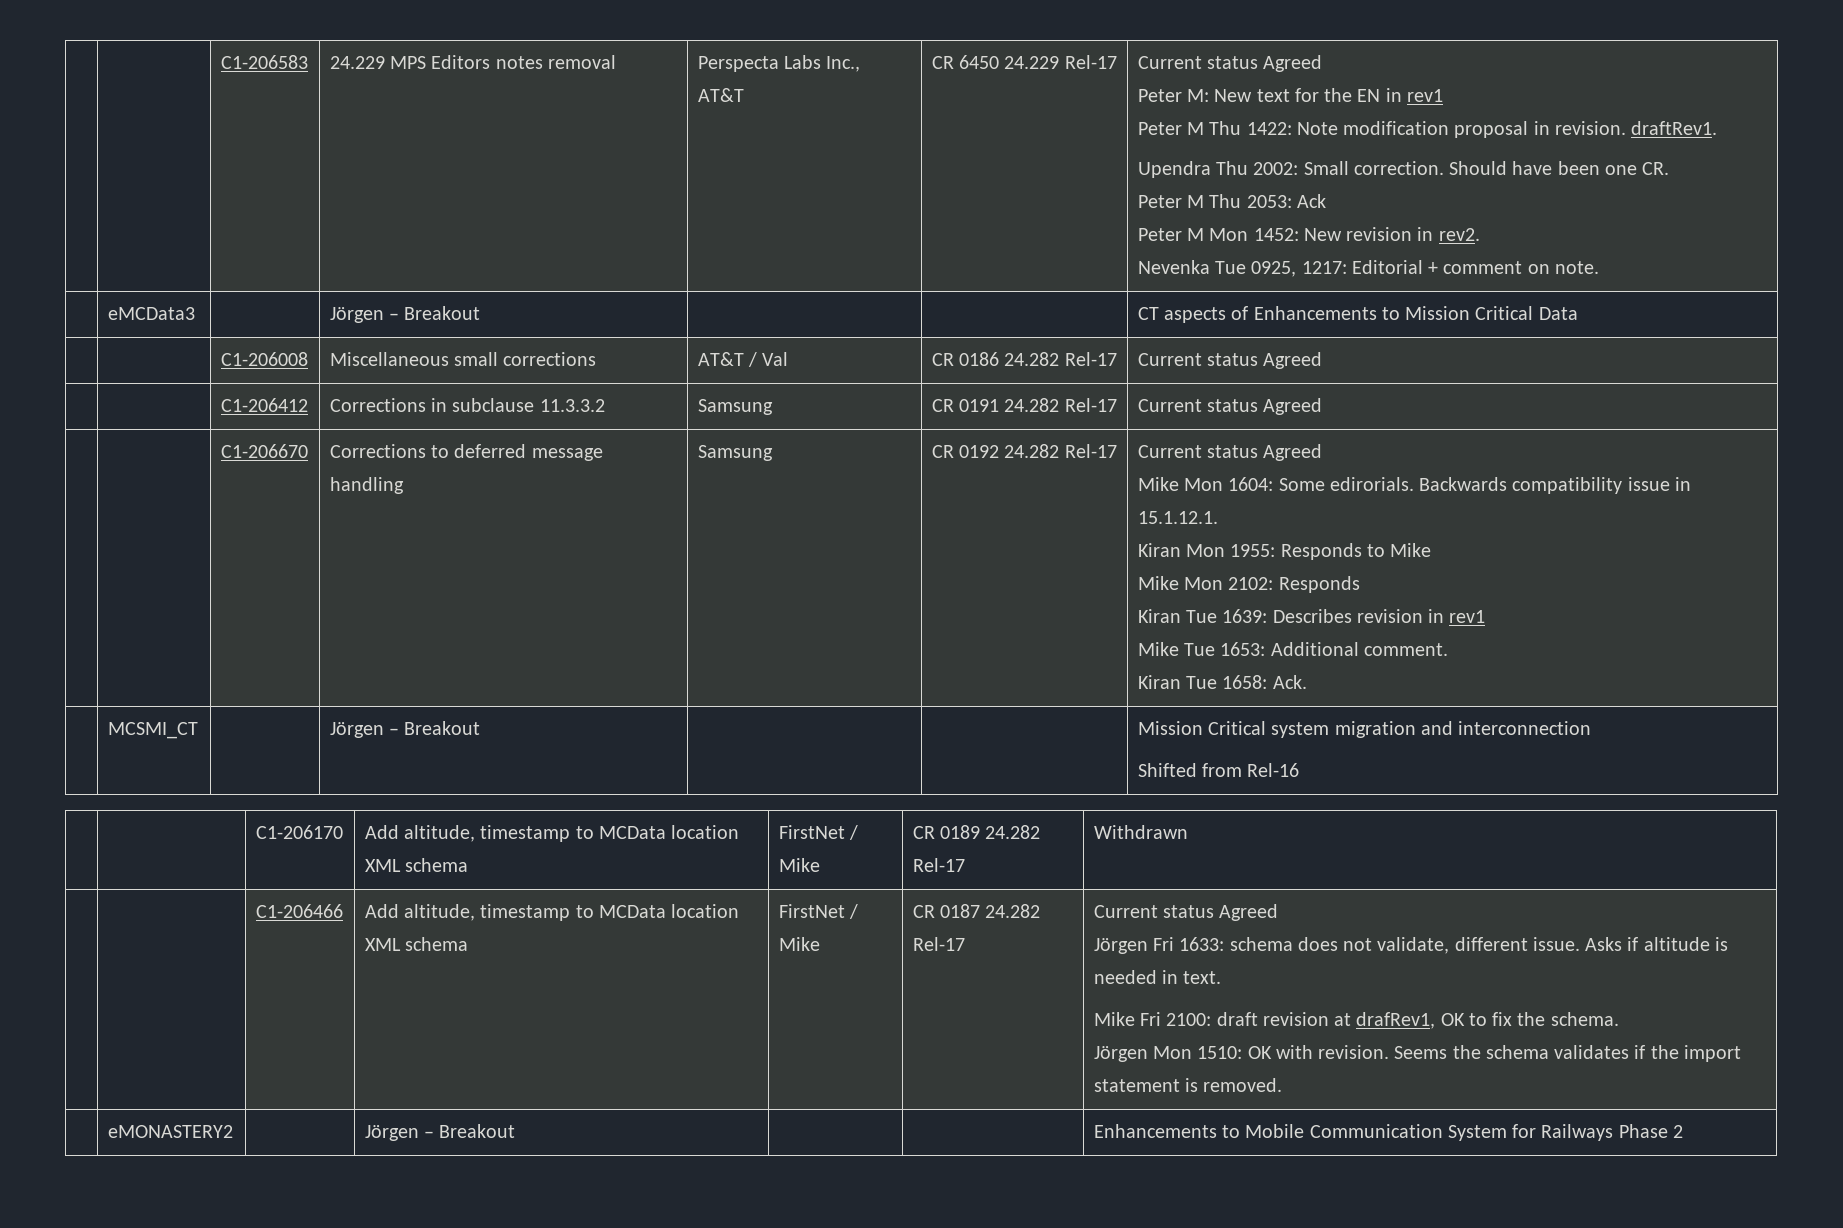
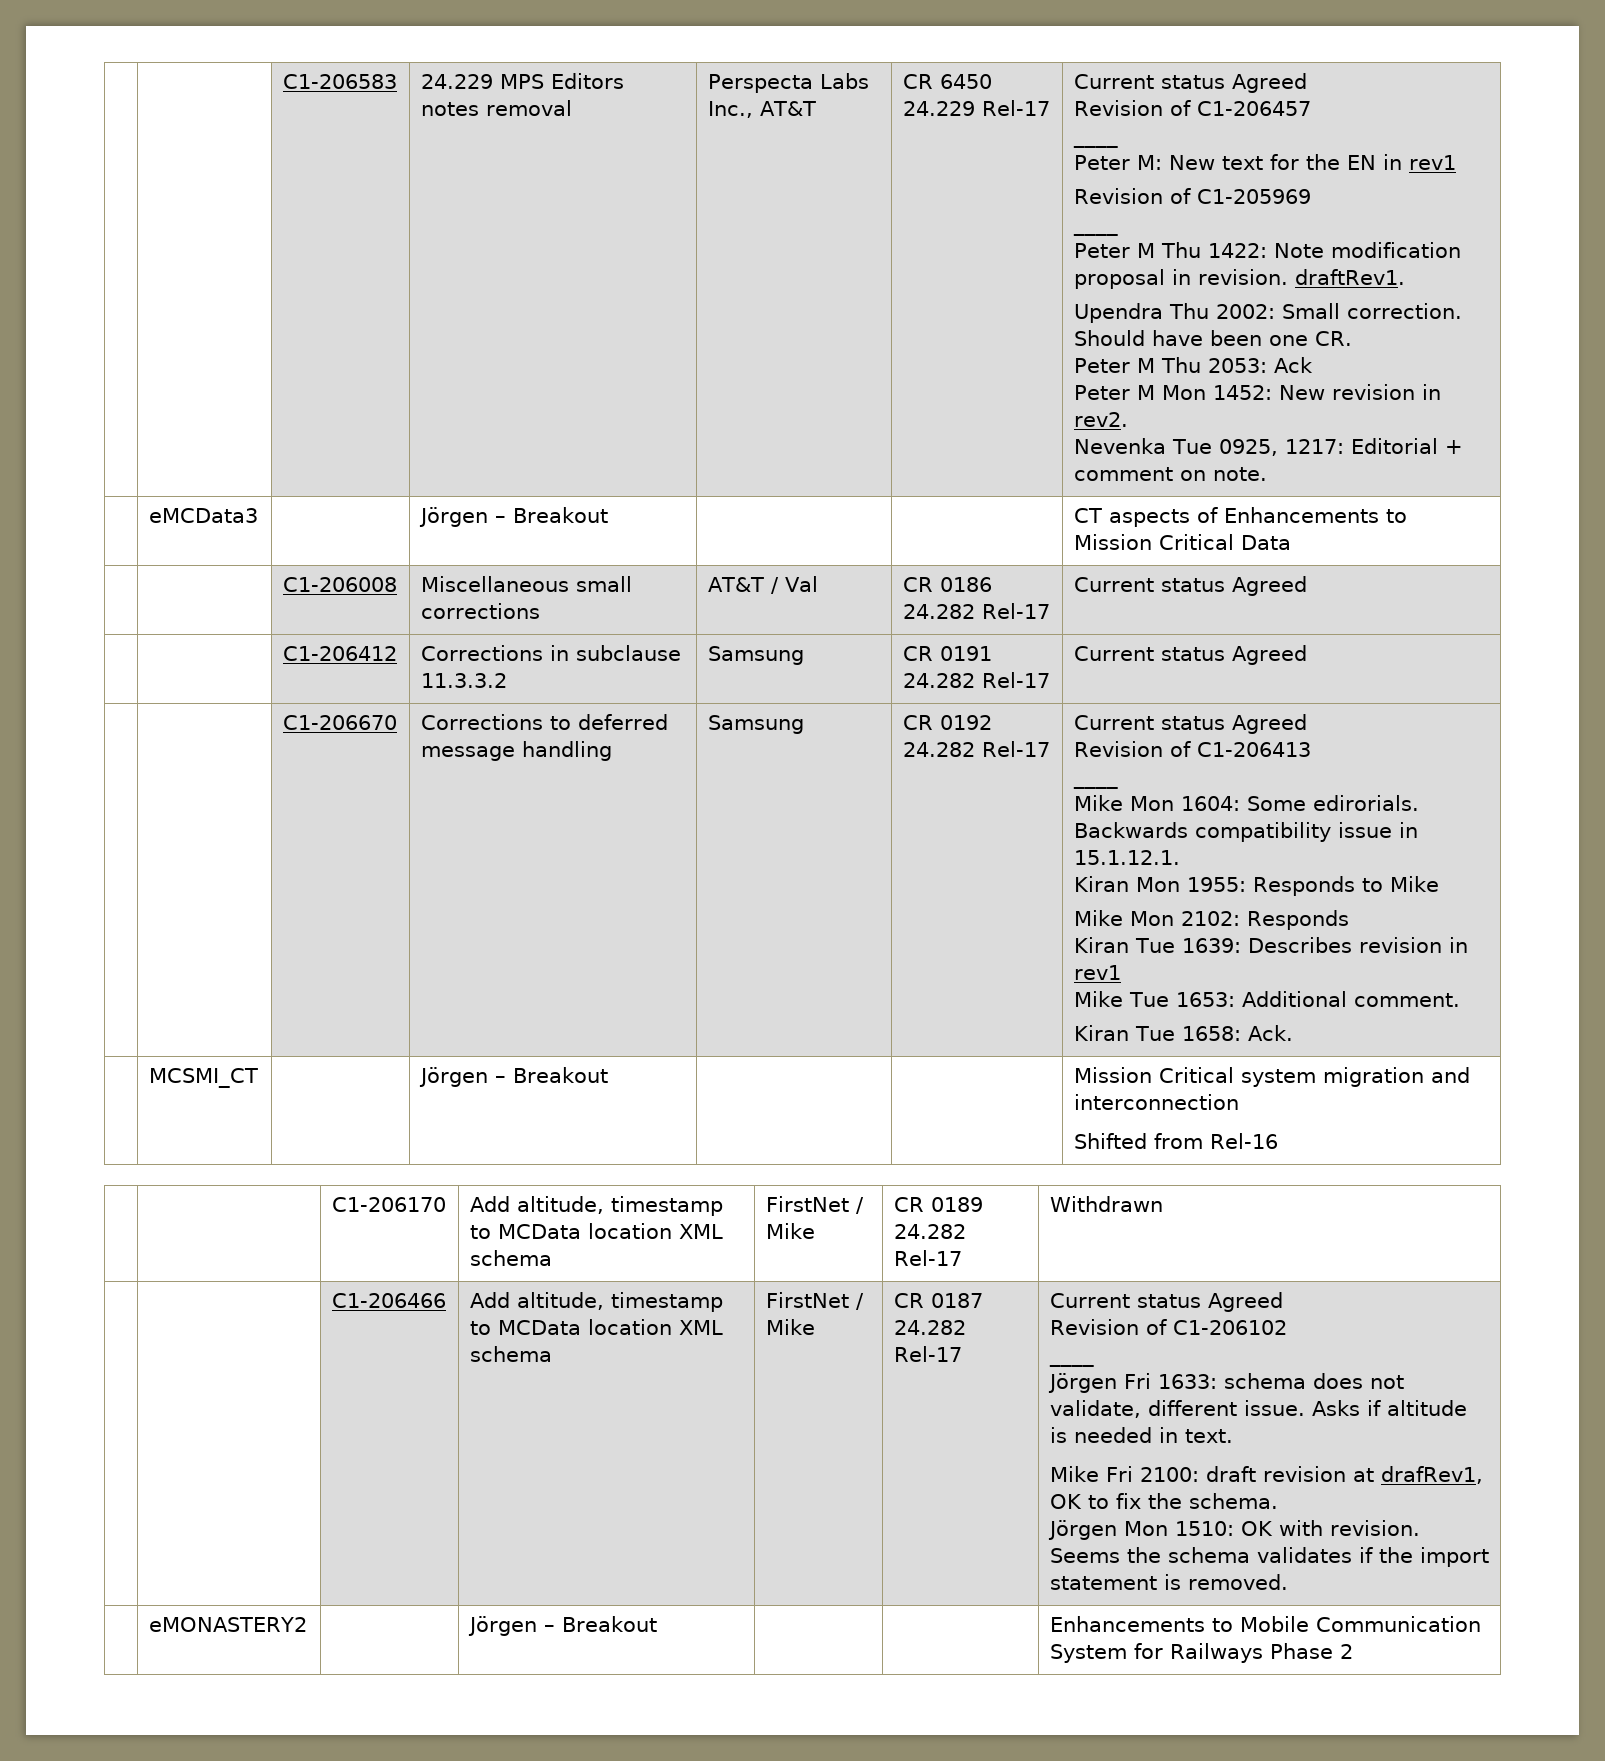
+ Revision of C1-206457
+ ____
+ Revision of C1-205969
+ ____
+ Revision of C1-206413
+ ____
+ Revision of C1-206102
+ ____

